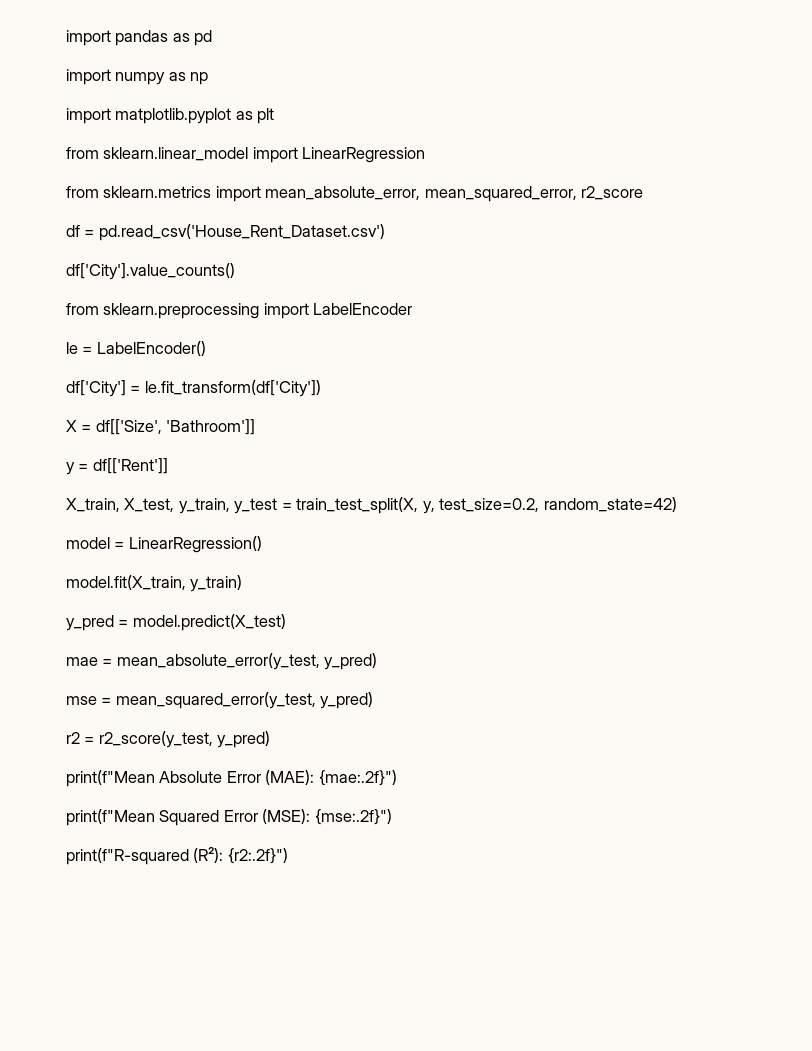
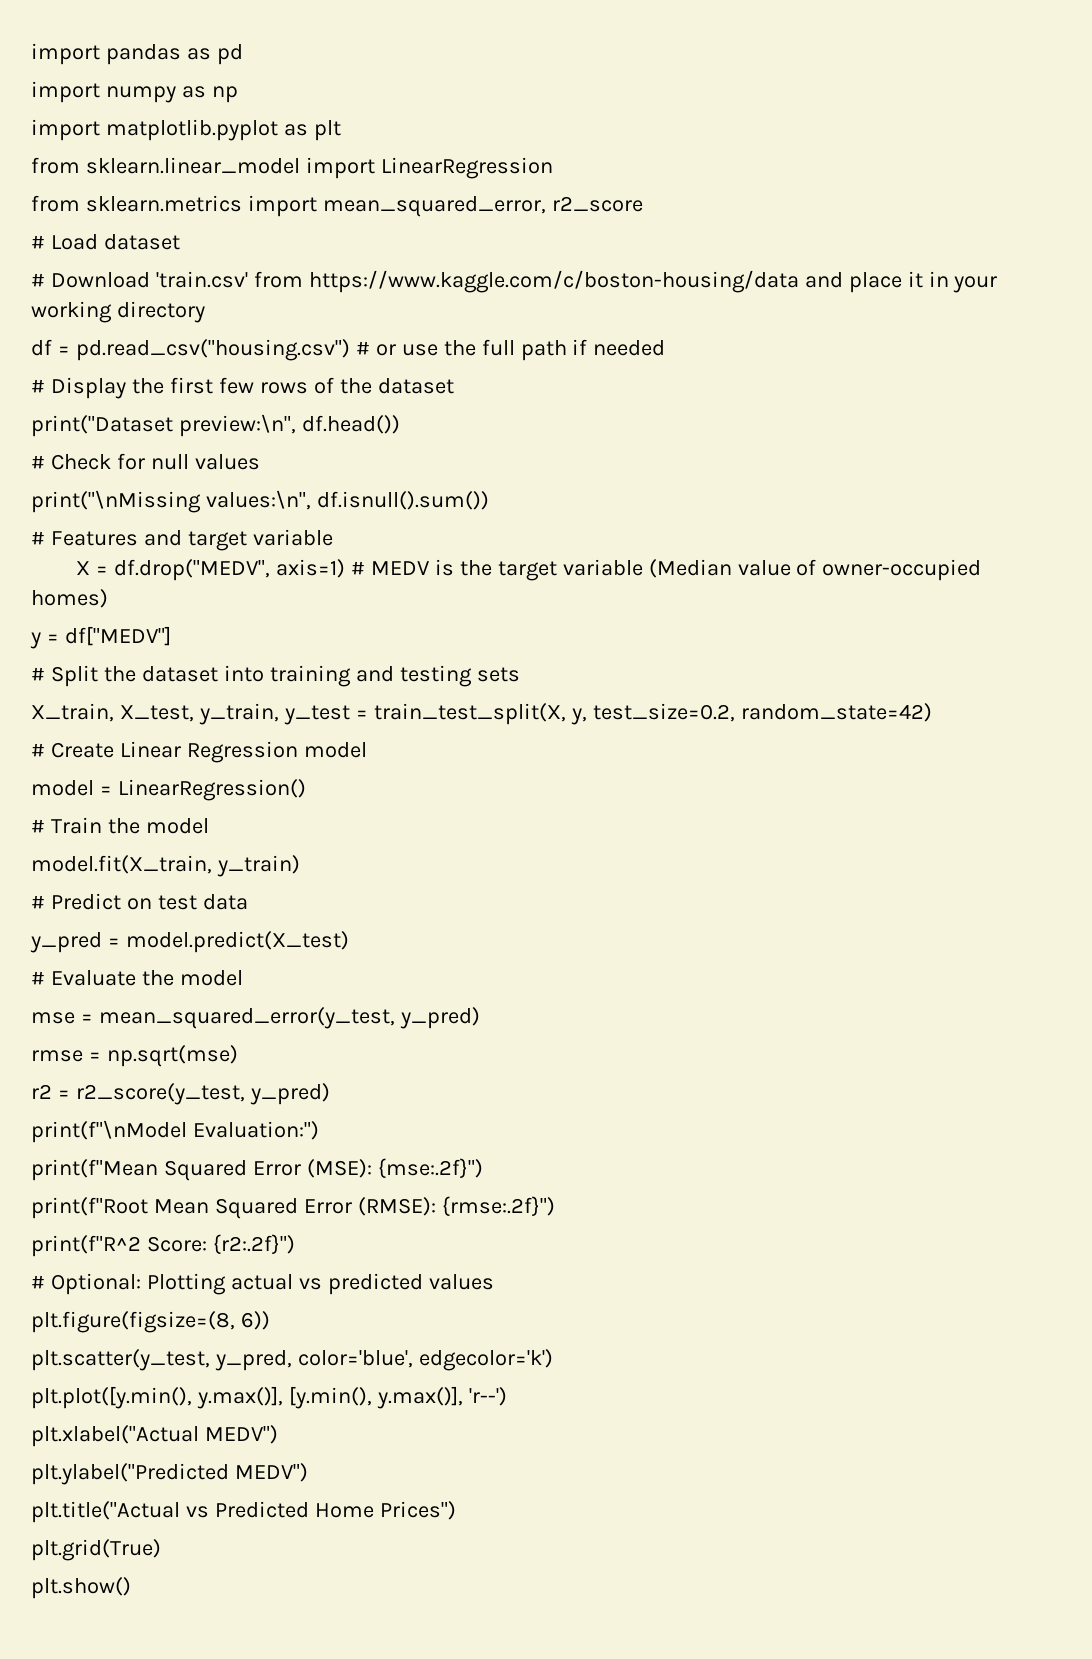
- from sklearn.metrics import mean_absolute_error, mean_squared_error, r2_score
+ from sklearn.metrics import mean_squared_error, r2_score
- df = pd.read_csv('House_Rent_Dataset.csv')
- df['City'].value_counts()
- from sklearn.preprocessing import LabelEncoder
- le = LabelEncoder()
- df['City'] = le.fit_transform(df['City'])
- X = df[['Size', 'Bathroom']]
- y = df[['Rent']]
+ # Load dataset
+ # Download 'train.csv' from https://www.kaggle.com/c/boston-housing/data and place it in your working directory
+ df = pd.read_csv("housing.csv") # or use the full path if needed
+ # Display the first few rows of the dataset
+ print("Dataset preview:\n", df.head())
+ # Check for null values
+ print("\nMissing values:\n", df.isnull().sum())
+ # Features and target variable
+ X = df.drop("MEDV", axis=1) # MEDV is the target variable (Median value of owner-occupied homes)
+ y = df["MEDV"]
+ # Split the dataset into training and testing sets
+ # Create Linear Regression model
  model = LinearRegression()
+ # Train the model
  model.fit(X_train, y_train)
+ # Predict on test data
- mae = mean_absolute_error(y_test, y_pred)
+ # Evaluate the model
+ rmse = np.sqrt(mse)
- print(f"Mean Absolute Error (MAE): {mae:.2f}")
+ print(f"\nModel Evaluation:")
- print(f"R-squared (R²): {r2:.2f}")
+ print(f"Root Mean Squared Error (RMSE): {rmse:.2f}")
+ print(f"R^2 Score: {r2:.2f}")
+ # Optional: Plotting actual vs predicted values
+ plt.figure(figsize=(8, 6))
+ plt.scatter(y_test, y_pred, color='blue', edgecolor='k')
+ plt.plot([y.min(), y.max()], [y.min(), y.max()], 'r--')
+ plt.xlabel("Actual MEDV")
+ plt.ylabel("Predicted MEDV")
+ plt.title("Actual vs Predicted Home Prices")
+ plt.grid(True)
+ plt.show()

